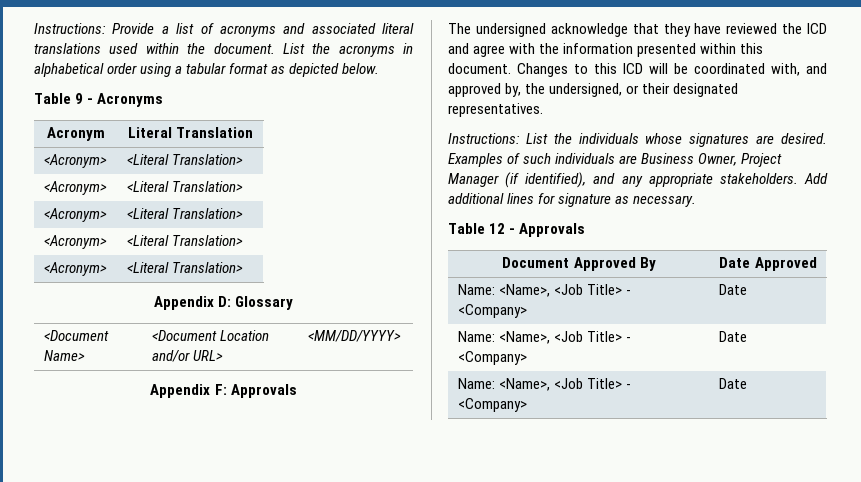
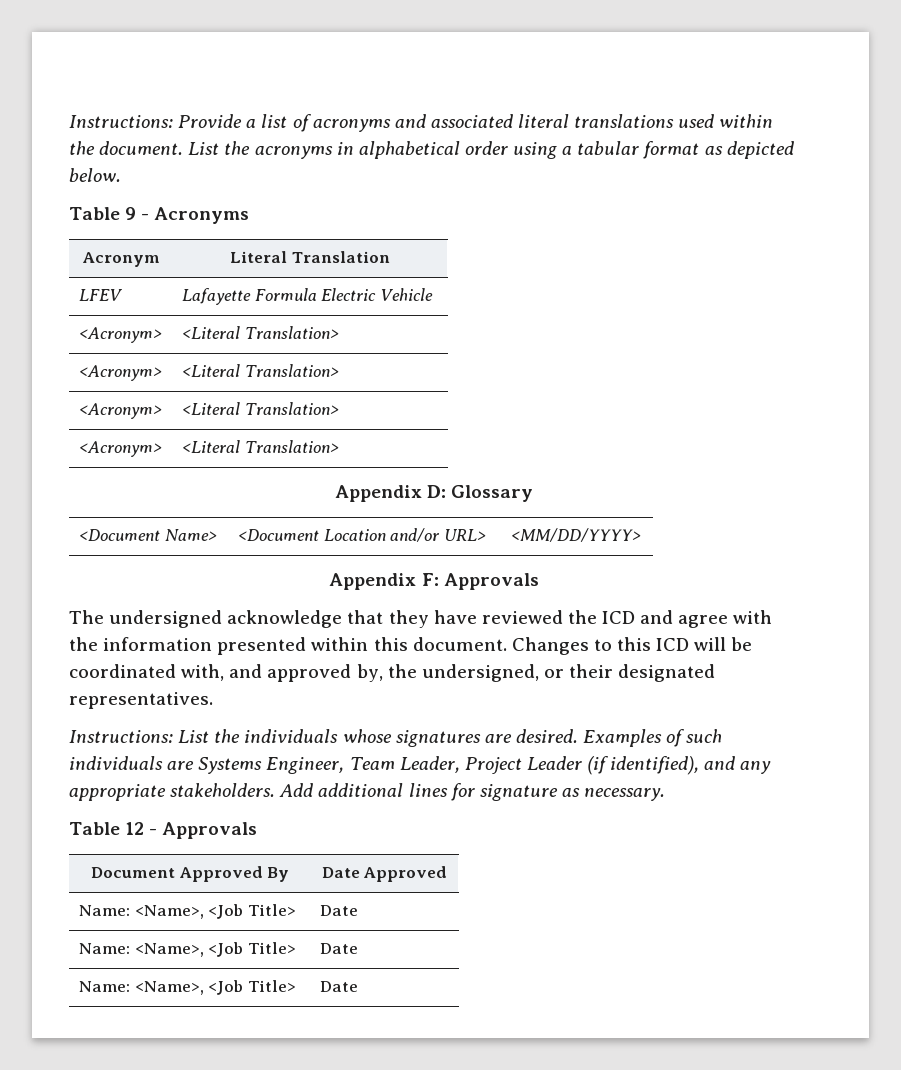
  Acronym | Literal Translation
- <Acronym> | <Literal Translation>
+ LFEV | Lafayette Formula Electric Vehicle
- Examples of such individuals are Business Owner, Project Manager (if identified), and any appropriate stakeholders.
+ Examples of such individuals are Systems Engineer, Team Leader, Project Leader (if identified), and any appropriate stakeholders.
  Document Approved By | Date Approved
- Name: <Name>, <Job Title> - <Company> | Date
- Name: <Name>, <Job Title> - <Company> | Date
- Name: <Name>, <Job Title> - <Company> | Date
+ Name: <Name>, <Job Title> | Date
+ Name: <Name>, <Job Title> | Date
+ Name: <Name>, <Job Title> | Date

